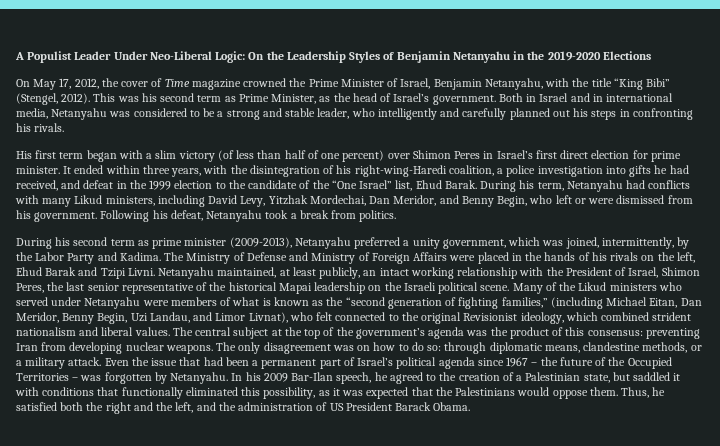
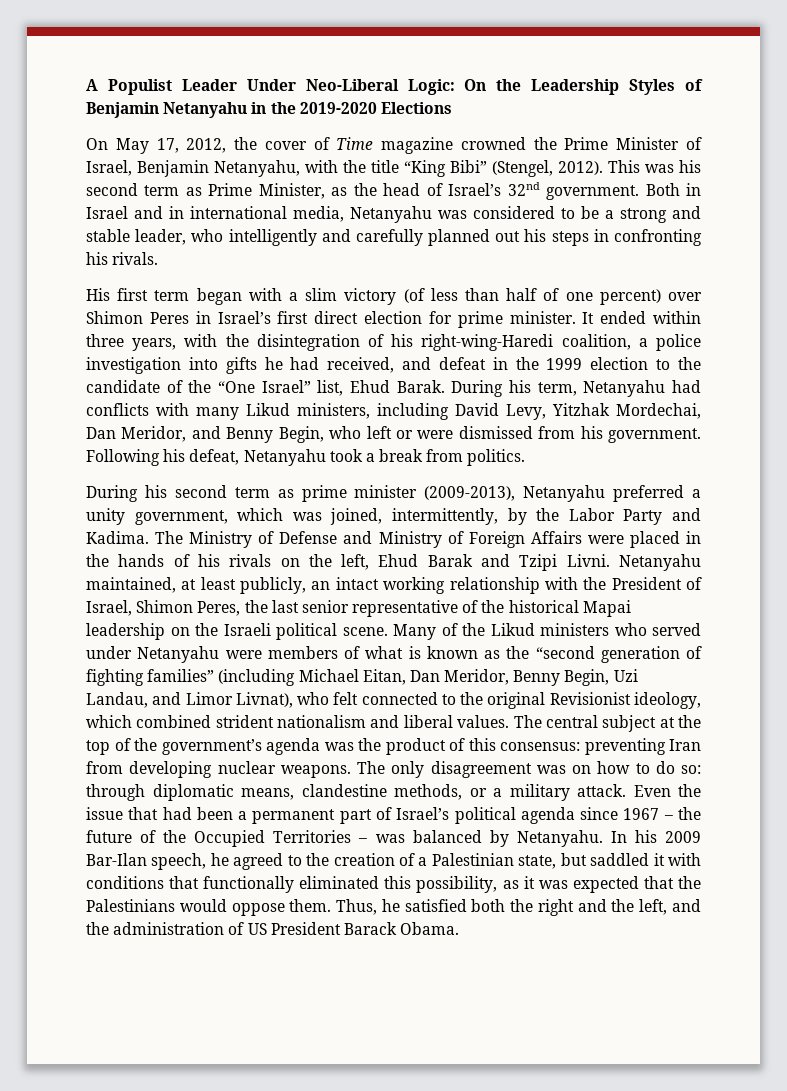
- This was his second term as Prime Minister, as the head of Israel’s government.
+ This was his second term as Prime Minister, as the head of Israel’s 32nd government.
- Many of the Likud ministers who served under Netanyahu were members of what is known as the “second generation of fighting families,” (including Michael Eitan, Dan Meridor, Benny Begin, Uzi Landau, and Limor Livnat), who felt connected to the original Revisionist ideology, which combined strident nationalism and liberal values.
+ Many of the Likud ministers who served under Netanyahu were members of what is known as the “second generation of fighting families” (including Michael Eitan, Dan Meridor, Benny Begin, Uzi Landau, and Limor Livnat), who felt connected to the original Revisionist ideology, which combined strident nationalism and liberal values.
- Even the issue that had been a permanent part of Israel’s political agenda since 1967 – the future of the Occupied Territories – was forgotten by Netanyahu.
+ Even the issue that had been a permanent part of Israel’s political agenda since 1967 – the future of the Occupied Territories – was balanced by Netanyahu.

